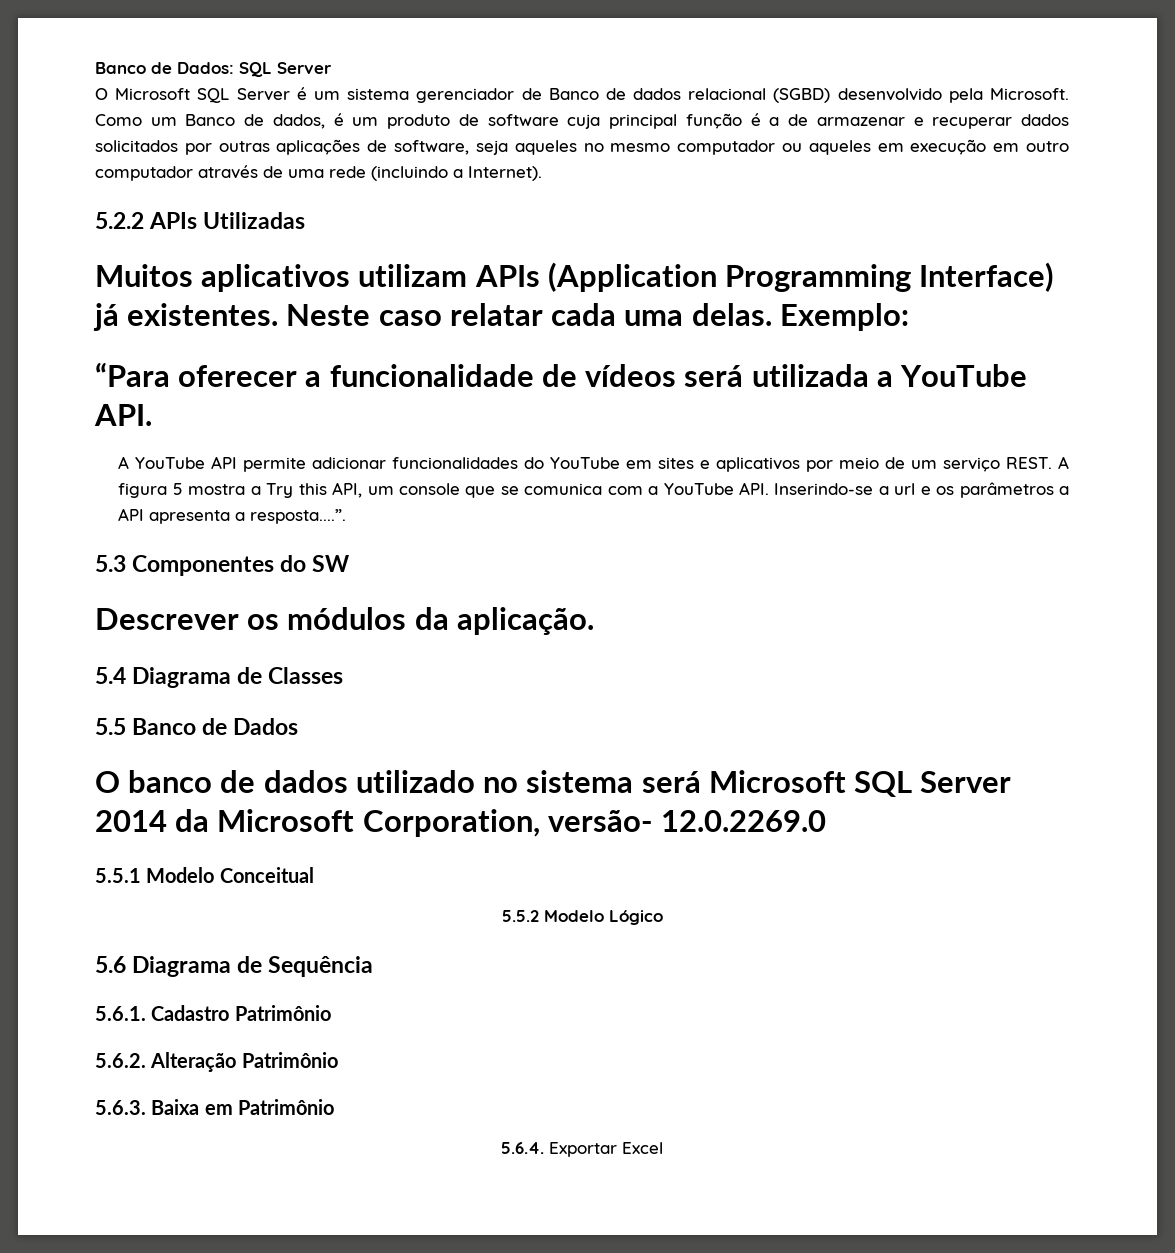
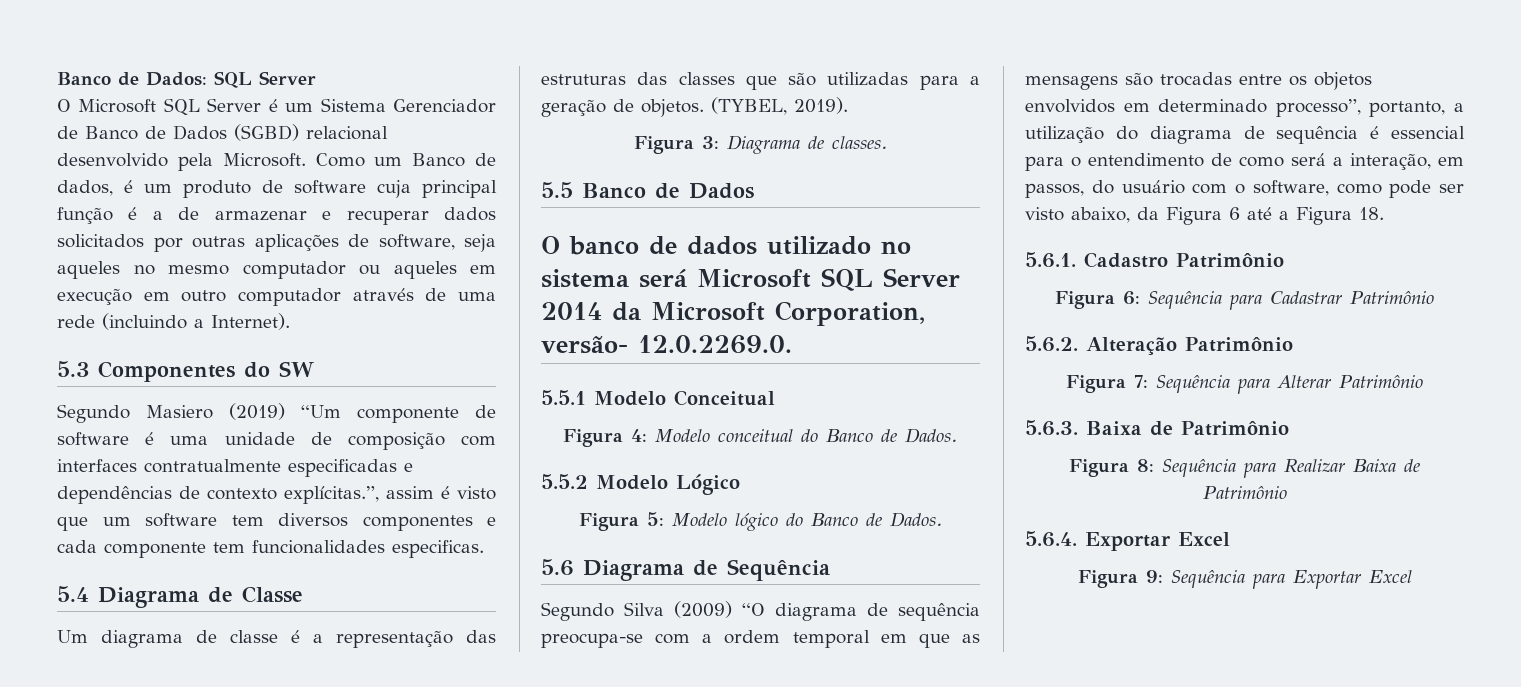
- O Microsoft SQL Server é um sistema gerenciador de Banco de dados relacional (SGBD) desenvolvido pela Microsoft.
+ O Microsoft SQL Server é um Sistema Gerenciador de Banco de Dados (SGBD) relacional desenvolvido pela Microsoft.
- 5.2.2 APIs Utilizadas
- Muitos aplicativos utilizam APIs (Application Programming Interface) já existentes. Neste caso relatar cada uma delas. Exemplo:
- “Para oferecer a funcionalidade de vídeos será utilizada a YouTube API.
- A YouTube API permite adicionar funcionalidades do YouTube em sites e aplicativos por meio de um serviço REST. A figura 5 mostra a Try this API, um console que se comunica com a YouTube API. Inserindo-se a url e os parâmetros a API apresenta a resposta....”.
  5.3 Componentes do SW
- Descrever os módulos da aplicação.
- 5.4 Diagrama de Classes
+ Segundo Masiero (2019) “Um componente de software é uma unidade de composição com interfaces contratualmente especificadas e dependências de contexto explícitas.”, assim é visto que um software tem diversos componentes e cada componente tem funcionalidades especificas.
+ 5.4 Diagrama de Classe
+ Um diagrama de classe é a representação das estruturas das classes que são utilizadas para a geração de objetos. (TYBEL, 2019).
+ Figura 3: Diagrama de classes.
- O banco de dados utilizado no sistema será Microsoft SQL Server 2014 da Microsoft Corporation, versão- 12.0.2269.0
+ O banco de dados utilizado no sistema será Microsoft SQL Server 2014 da Microsoft Corporation, versão- 12.0.2269.0.
+ Figura 4: Modelo conceitual do Banco de Dados.
  5.5.2 Modelo Lógico
+ Figura 5: Modelo lógico do Banco de Dados.
  5.6 Diagrama de Sequência
+ Segundo Silva (2009) “O diagrama de sequência preocupa-se com a ordem temporal em que as mensagens são trocadas entre os objetos envolvidos em determinado processo”, portanto, a utilização do diagrama de sequência é essencial para o entendimento de como será a interação, em passos, do usuário com o software, como pode ser visto abaixo, da Figura 6 até a Figura 18.
  5.6.1. Cadastro Patrimônio
+ Figura 6: Sequência para Cadastrar Patrimônio
  5.6.2. Alteração Patrimônio
- 5.6.3. Baixa em Patrimônio
+ Figura 7: Sequência para Alterar Patrimônio
+ 5.6.3. Baixa de Patrimônio
+ Figura 8: Sequência para Realizar Baixa de Patrimônio
  5.6.4. Exportar Excel
+ Figura 9: Sequência para Exportar Excel

